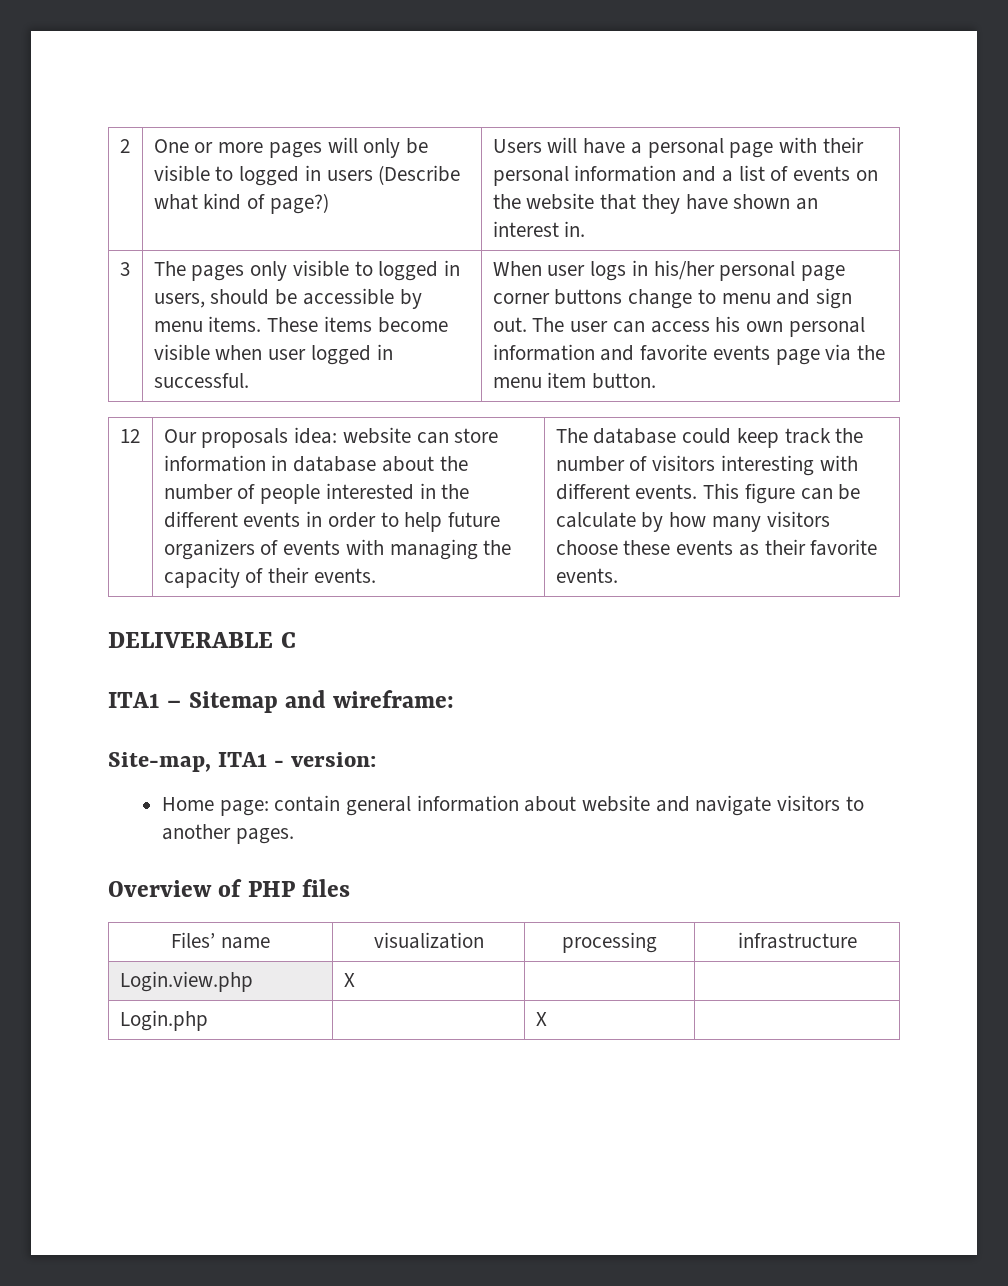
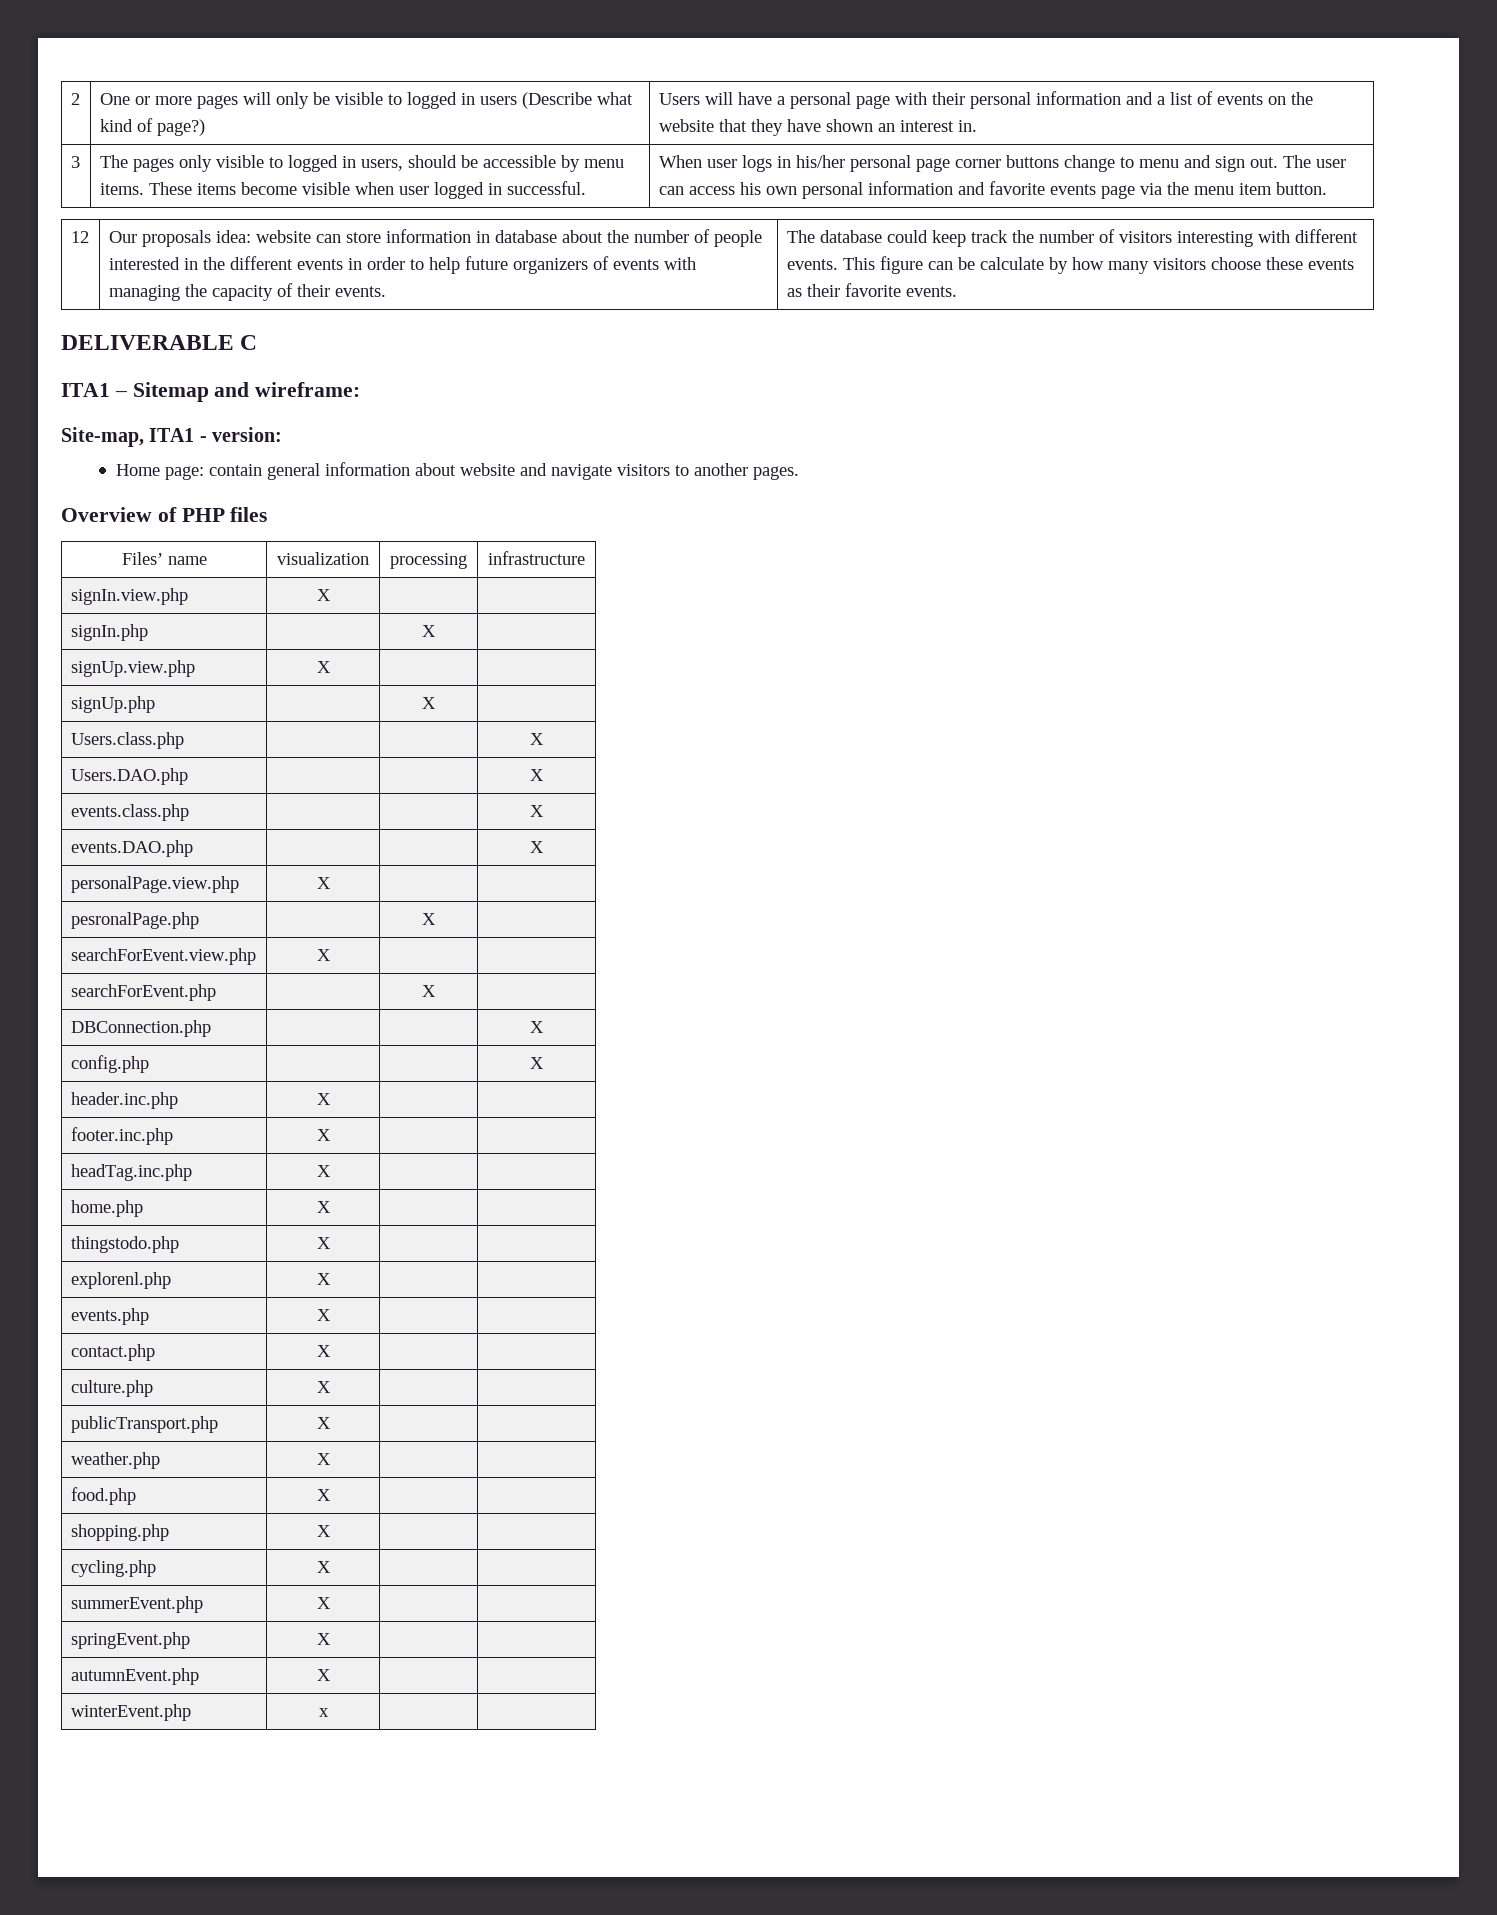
- Login.view.php | X | |
- Login.php | | X |
+ signIn.view.php | X | |
+ signIn.php | | X |
+ signUp.view.php | X | |
+ signUp.php | | X |
+ Users.class.php | | | X
+ Users.DAO.php | | | X
+ events.class.php | | | X
+ events.DAO.php | | | X
+ personalPage.view.php | X | |
+ pesronalPage.php | | X |
+ searchForEvent.view.php | X | |
+ searchForEvent.php | | X |
+ DBConnection.php | | | X
+ config.php | | | X
+ header.inc.php | X | |
+ footer.inc.php | X | |
+ headTag.inc.php | X | |
+ home.php | X | |
+ thingstodo.php | X | |
+ explorenl.php | X | |
+ events.php | X | |
+ contact.php | X | |
+ culture.php | X | |
+ publicTransport.php | X | |
+ weather.php | X | |
+ food.php | X | |
+ shopping.php | X | |
+ cycling.php | X | |
+ summerEvent.php | X | |
+ springEvent.php | X | |
+ autumnEvent.php | X | |
+ winterEvent.php | x | |

